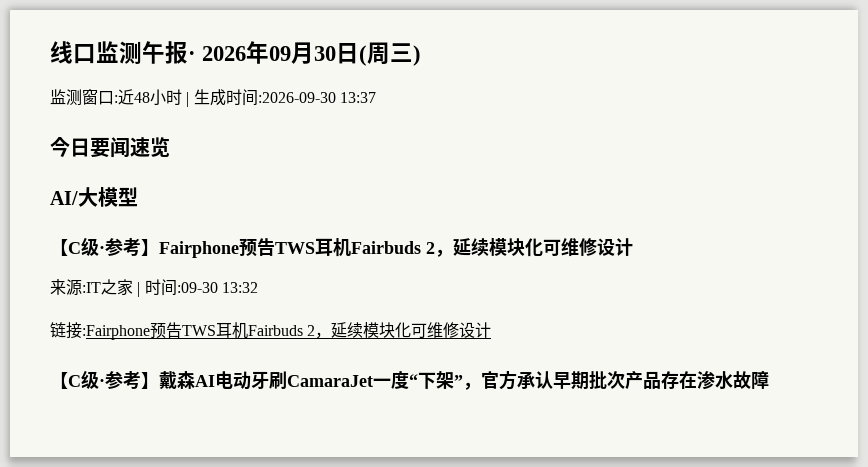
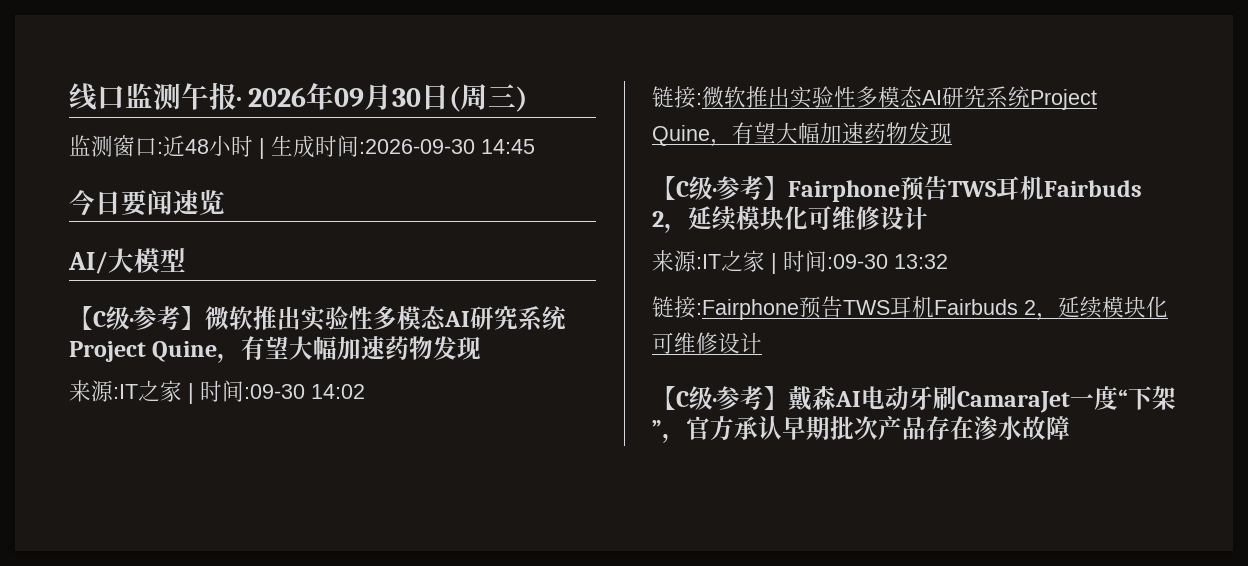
- 监测窗口:近48小时 | 生成时间:2026-09-30 13:37
+ 监测窗口:近48小时 | 生成时间:2026-09-30 14:45
+ 【C级·参考】微软推出实验性多模态AI研究系统Project Quine，有望大幅加速药物发现
+ 来源:IT之家 | 时间:09-30 14:02
+ 链接:微软推出实验性多模态AI研究系统Project Quine，有望大幅加速药物发现

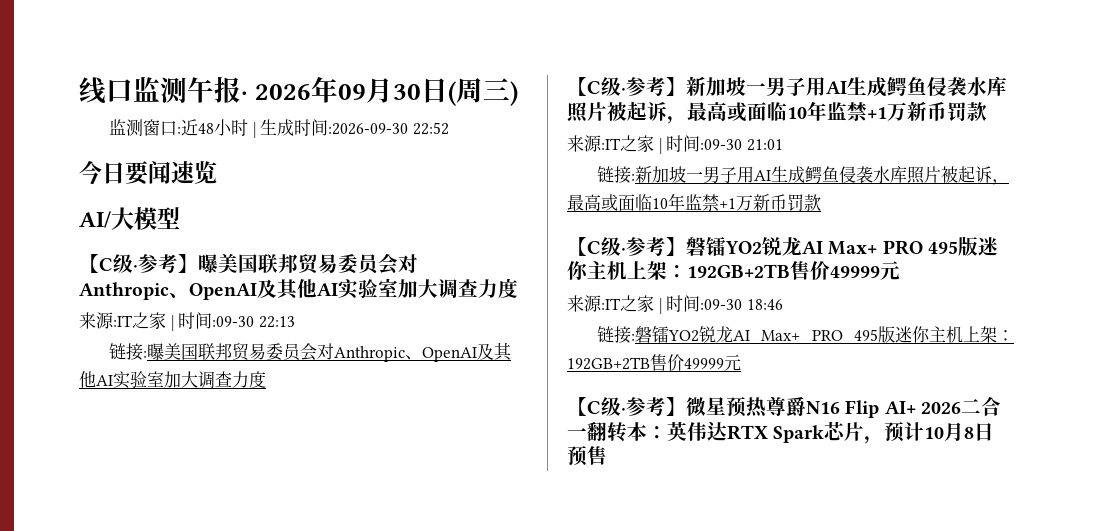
- 监测窗口:近48小时 | 生成时间:2026-09-30 14:45
+ 监测窗口:近48小时 | 生成时间:2026-09-30 22:52
- 【C级·参考】微软推出实验性多模态AI研究系统Project Quine，有望大幅加速药物发现
- 来源:IT之家 | 时间:09-30 14:02
- 链接:微软推出实验性多模态AI研究系统Project Quine，有望大幅加速药物发现
- 【C级·参考】Fairphone预告TWS耳机Fairbuds 2，延续模块化可维修设计
- 来源:IT之家 | 时间:09-30 13:32
- 链接:Fairphone预告TWS耳机Fairbuds 2，延续模块化可维修设计
- 【C级·参考】戴森AI电动牙刷CamaraJet一度“下架”，官方承认早期批次产品存在渗水故障
+ 【C级·参考】曝美国联邦贸易委员会对Anthropic、OpenAI及其他AI实验室加大调查力度
+ 来源:IT之家 | 时间:09-30 22:13
+ 链接:曝美国联邦贸易委员会对Anthropic、OpenAI及其他AI实验室加大调查力度
+ 【C级·参考】新加坡一男子用AI生成鳄鱼侵袭水库照片被起诉，最高或面临10年监禁+1万新币罚款
+ 来源:IT之家 | 时间:09-30 21:01
+ 链接:新加坡一男子用AI生成鳄鱼侵袭水库照片被起诉，最高或面临10年监禁+1万新币罚款
+ 【C级·参考】磐镭YO2锐龙AI Max+ PRO 495版迷你主机上架：192GB+2TB售价49999元
+ 来源:IT之家 | 时间:09-30 18:46
+ 链接:磐镭YO2锐龙AI Max+ PRO 495版迷你主机上架：192GB+2TB售价49999元
+ 【C级·参考】微星预热尊爵N16 Flip AI+ 2026二合一翻转本：英伟达RTX Spark芯片，预计10月8日预售

